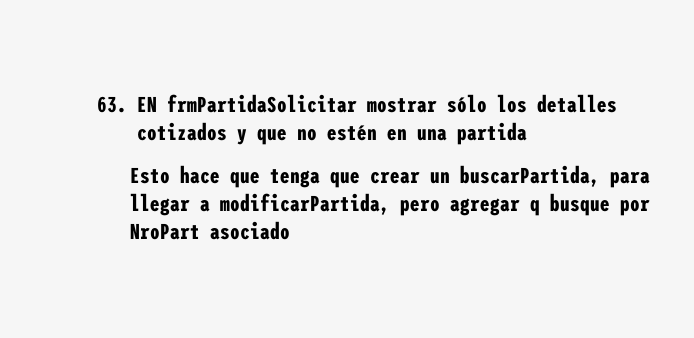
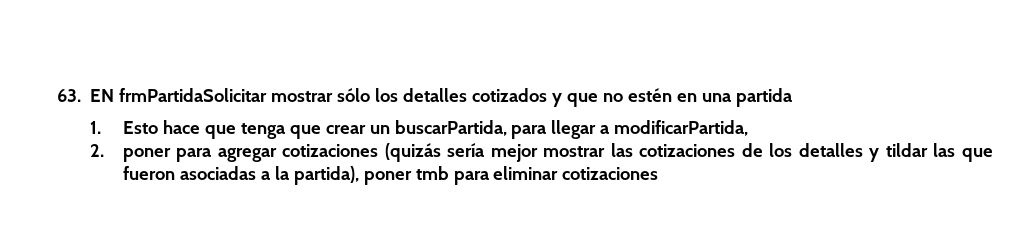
- Esto hace que tenga que crear un buscarPartida, para llegar a modificarPartida, pero agregar q busque por NroPart asociado
+ 1. Esto hace que tenga que crear un buscarPartida, para llegar a modificarPartida,
+ 2. poner para agregar cotizaciones (quizás sería mejor mostrar las cotizaciones de los detalles y tildar las que fueron asociadas a la partida), poner tmb para eliminar cotizaciones

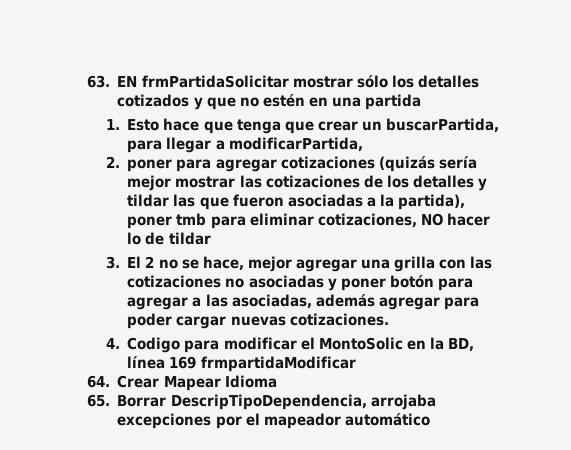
- 2. poner para agregar cotizaciones (quizás sería mejor mostrar las cotizaciones de los detalles y tildar las que fueron asociadas a la partida), poner tmb para eliminar cotizaciones
+ 2. poner para agregar cotizaciones (quizás sería mejor mostrar las cotizaciones de los detalles y tildar las que fueron asociadas a la partida), poner tmb para eliminar cotizaciones, NO hacer lo de tildar
+ 3. El 2 no se hace, mejor agregar una grilla con las cotizaciones no asociadas y poner botón para agregar a las asociadas, además agregar para poder cargar nuevas cotizaciones.
+ 4. Codigo para modificar el MontoSolic en la BD, línea 169 frmpartidaModificar
+ 64. Crear Mapear Idioma
+ 65. Borrar DescripTipoDependencia, arrojaba excepciones por el mapeador automático

